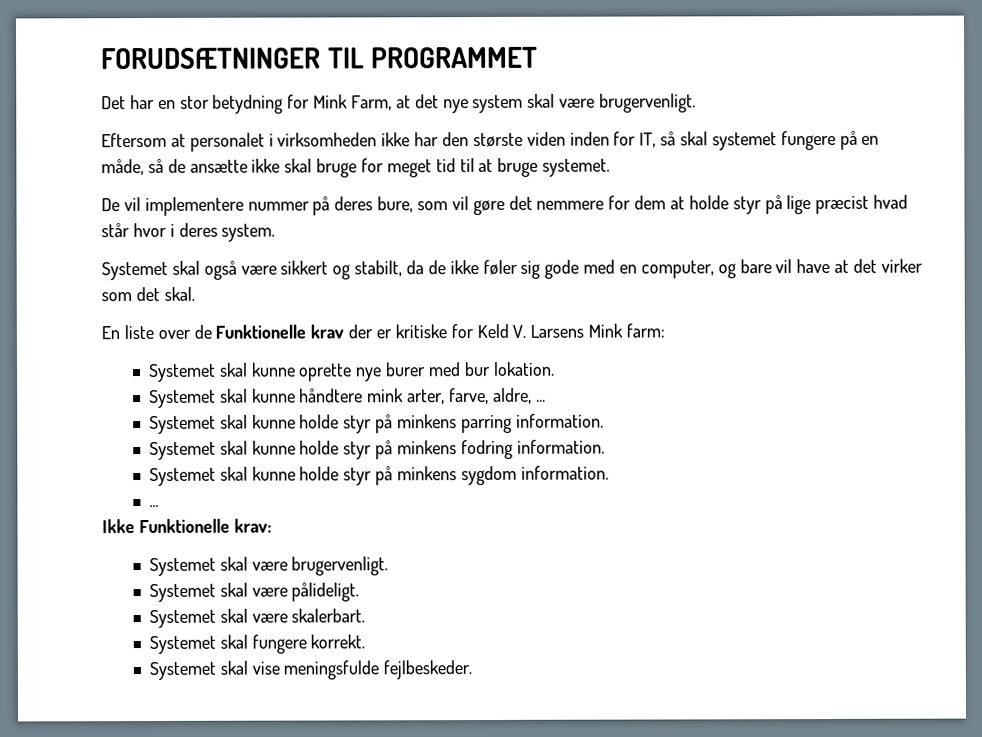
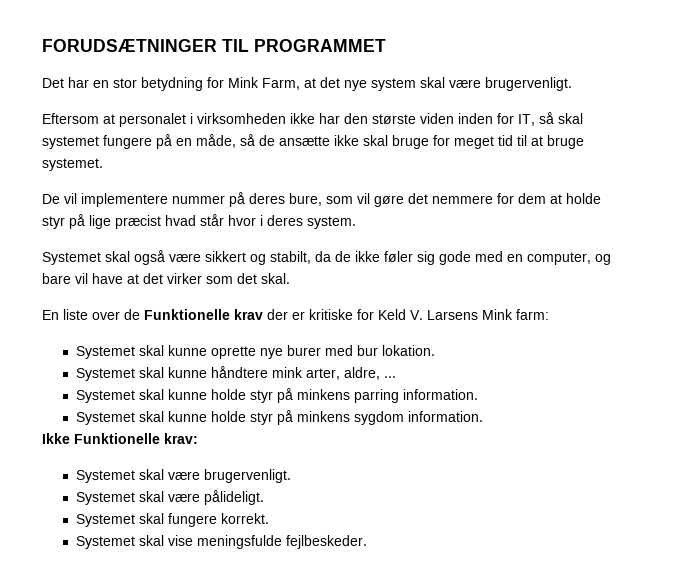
- Systemet skal kunne håndtere mink arter, farve, aldre, ...
+ Systemet skal kunne håndtere mink arter, aldre, ...
- Systemet skal kunne holde styr på minkens fodring information.
  Systemet skal kunne holde styr på minkens sygdom information.
- ...
- Systemet skal være skalerbart.

